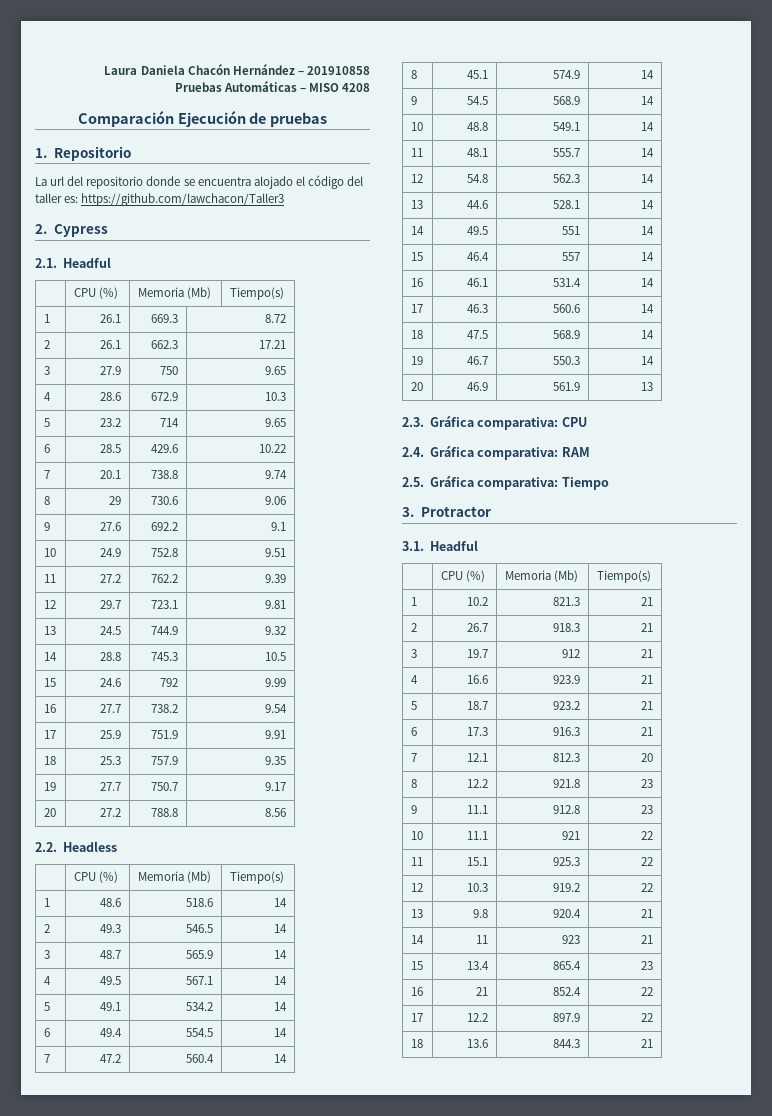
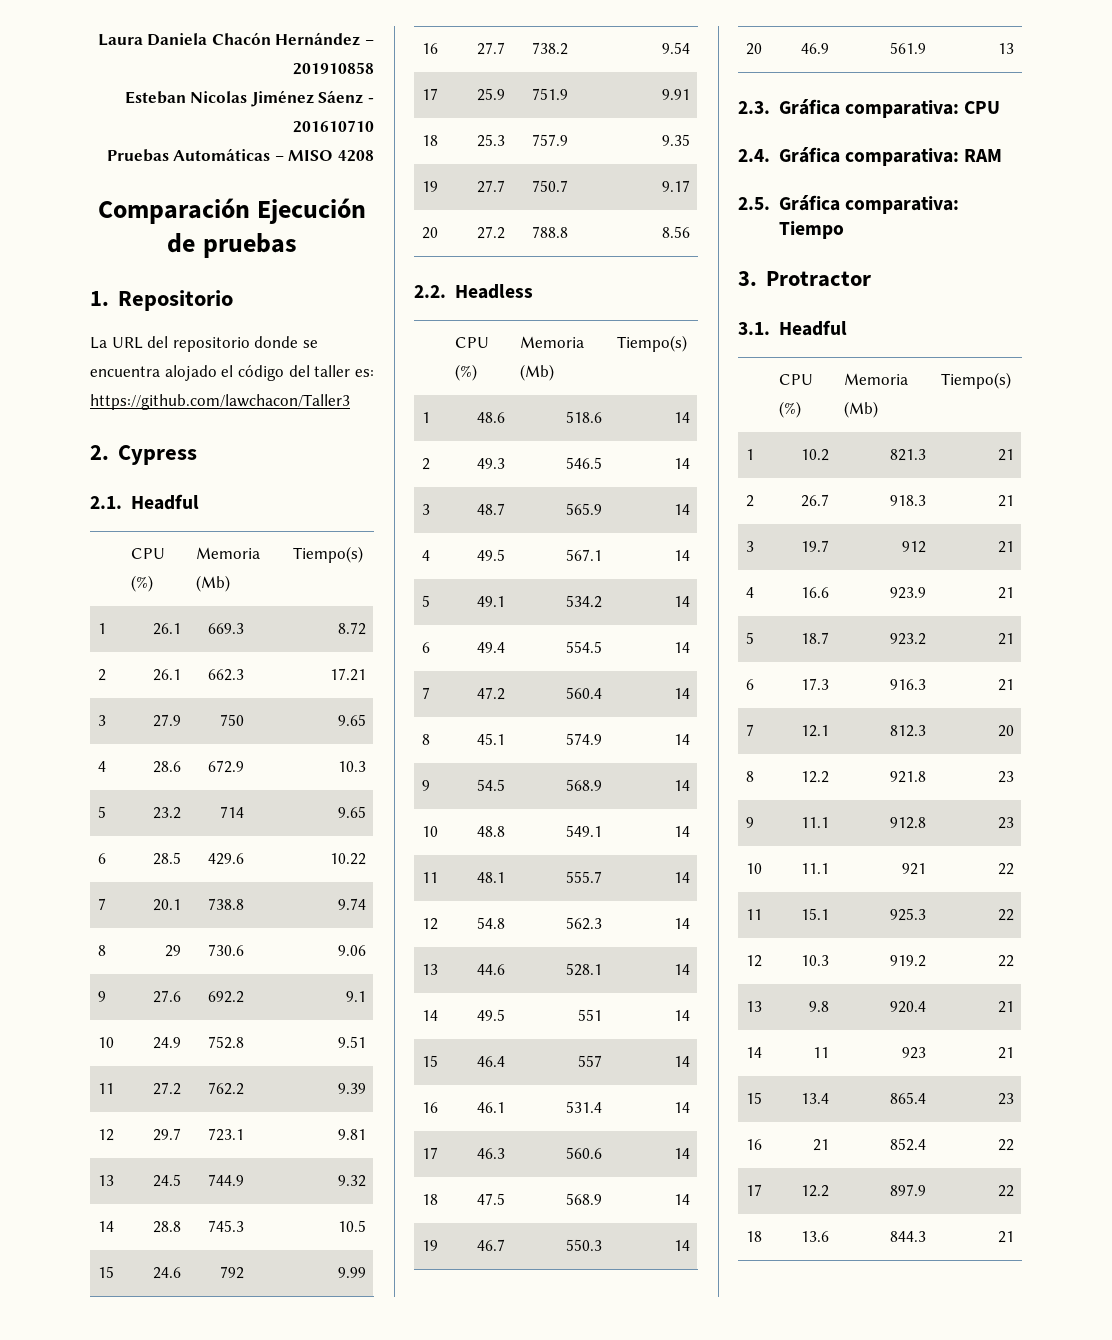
+ Esteban Nicolas Jiménez Sáenz - 201610710
- La url del repositorio donde se encuentra alojado el código del taller es: https://github.com/lawchacon/Taller3
+ La URL del repositorio donde se encuentra alojado el código del taller es: https://github.com/lawchacon/Taller3

